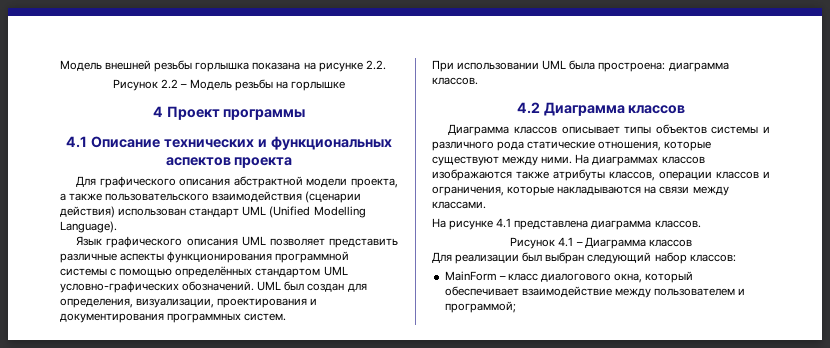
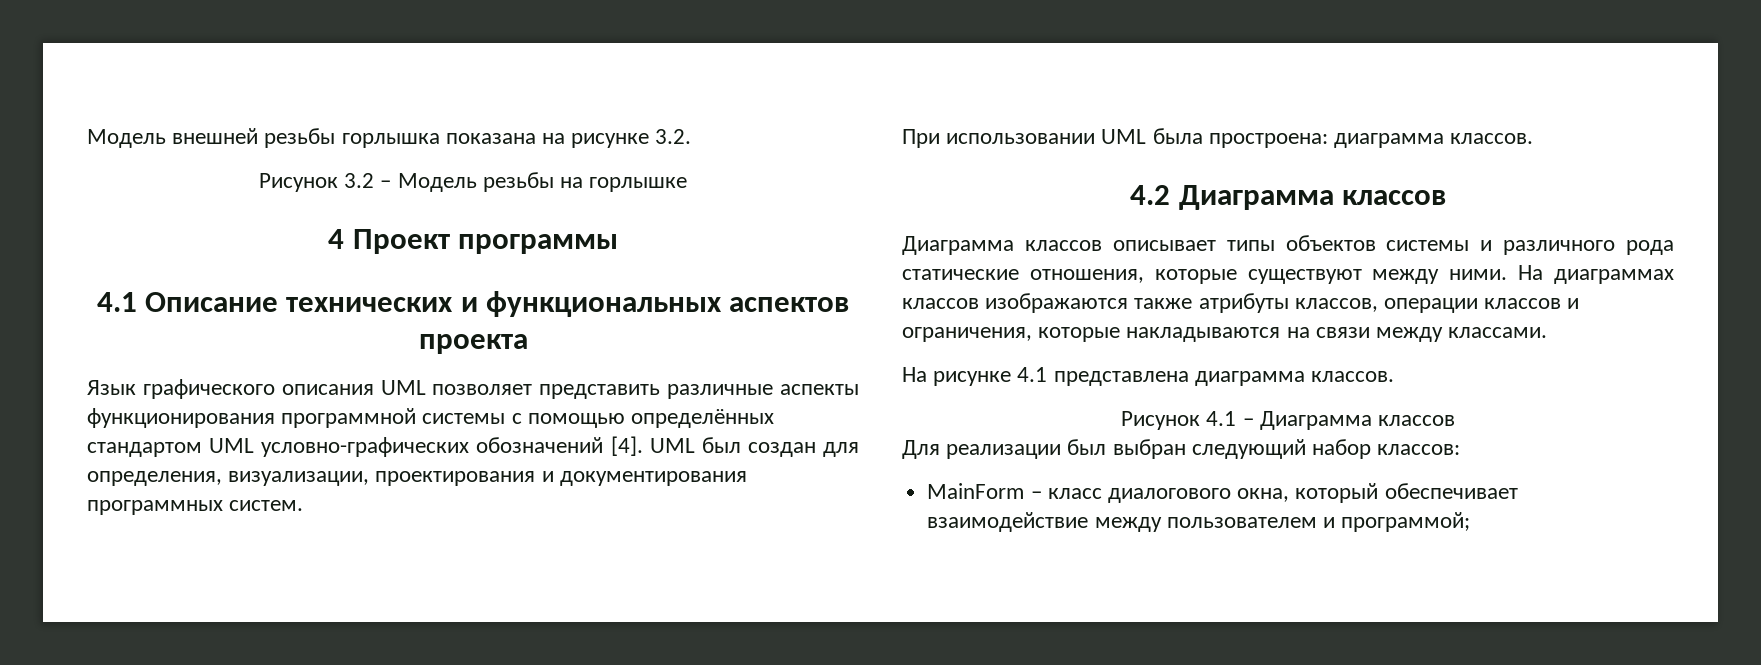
- Модель внешней резьбы горлышка показана на рисунке 2.2.
- Рисунок 2.2 – Модель резьбы на горлышке
+ Модель внешней резьбы горлышка показана на рисунке 3.2.
+ Рисунок 3.2 – Модель резьбы на горлышке
- Для графического описания абстрактной модели проекта, а также пользовательского взаимодействия (сценарии действия) использован стандарт UML (Unified Modelling Language).
- Язык графического описания UML позволяет представить различные аспекты функционирования программной системы с помощью определённых стандартом UML условно-графических обозначений.
+ Язык графического описания UML позволяет представить различные аспекты функционирования программной системы с помощью определённых стандартом UML условно-графических обозначений [4].

